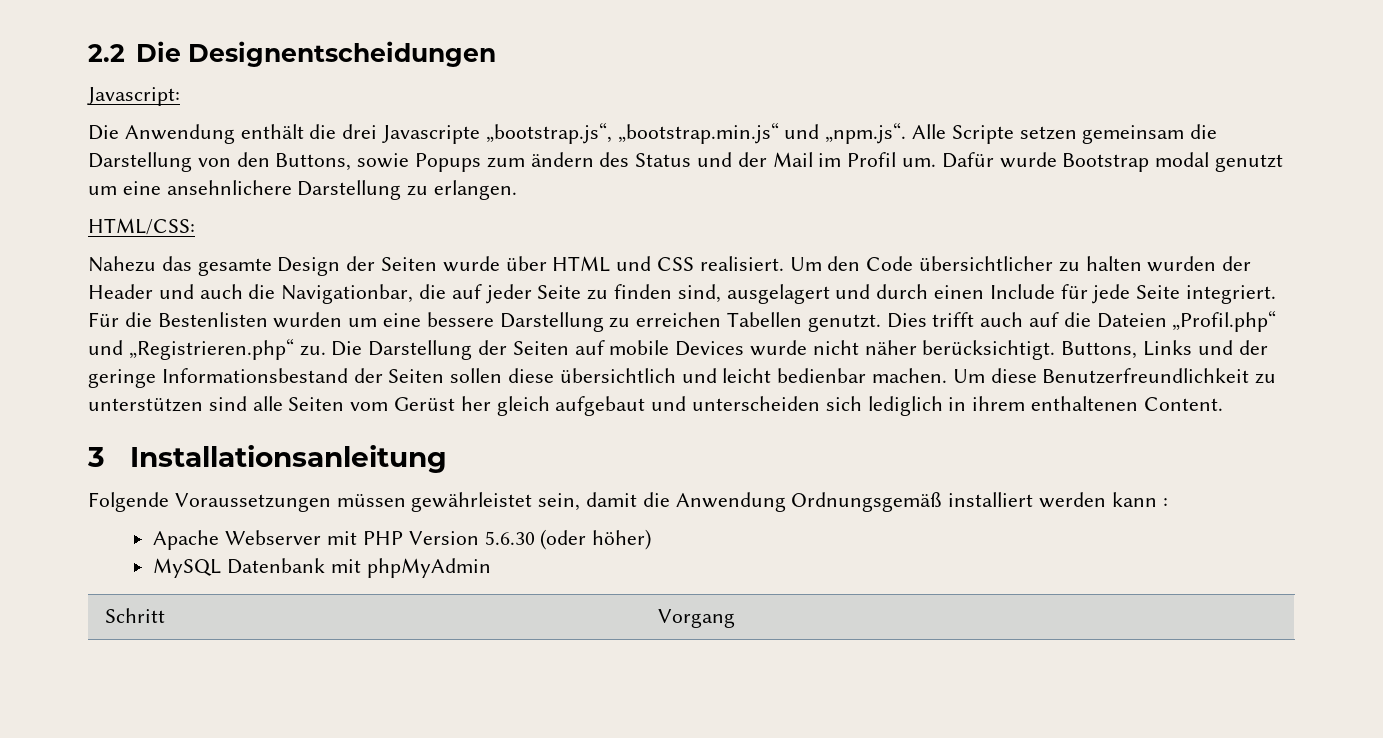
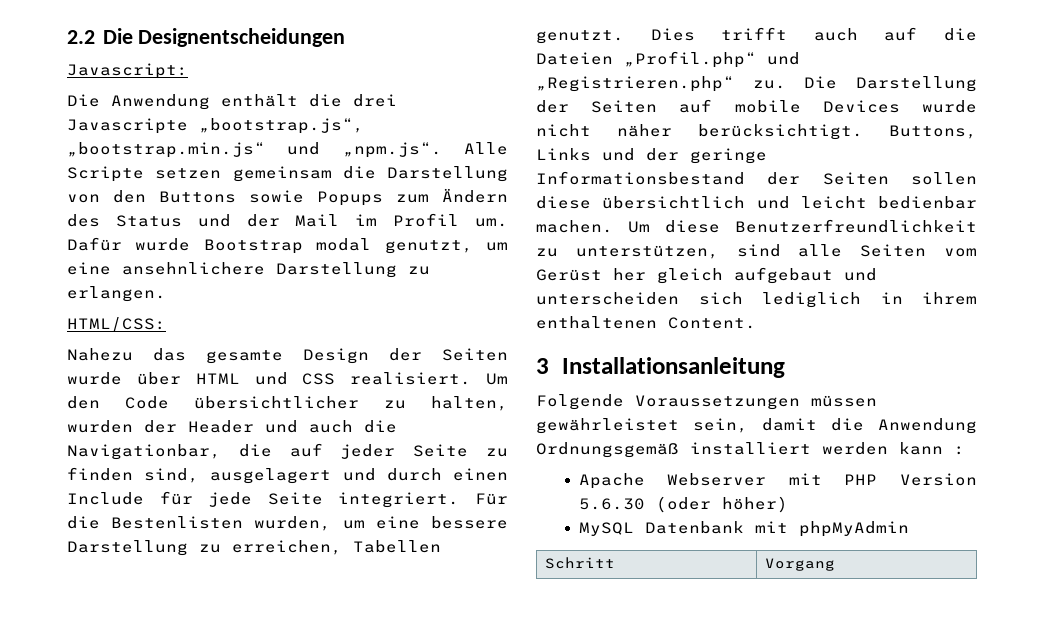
- Die Anwendung enthält die drei Javascripte „bootstrap.js“, „bootstrap.min.js“ und „npm.js“. Alle Scripte setzen gemeinsam die Darstellung von den Buttons, sowie Popups zum ändern des Status und der Mail im Profil um.
+ Die Anwendung enthält die drei Javascripte „bootstrap.js“, „bootstrap.min.js“ und „npm.js“. Alle Scripte setzen gemeinsam die Darstellung von den Buttons sowie Popups zum Ändern des Status und der Mail im Profil um.
- Dafür wurde Bootstrap modal genutzt um eine ansehnlichere Darstellung zu erlangen.
+ Dafür wurde Bootstrap modal genutzt, um eine ansehnlichere Darstellung zu erlangen.
- Um den Code übersichtlicher zu halten wurden der Header und auch die Navigationbar, die auf jeder Seite zu finden sind, ausgelagert und durch einen Include für jede Seite integriert.
+ Um den Code übersichtlicher zu halten, wurden der Header und auch die Navigationbar, die auf jeder Seite zu finden sind, ausgelagert und durch einen Include für jede Seite integriert.
- Für die Bestenlisten wurden um eine bessere Darstellung zu erreichen Tabellen genutzt.
+ Für die Bestenlisten wurden, um eine bessere Darstellung zu erreichen, Tabellen genutzt.
- Um diese Benutzerfreundlichkeit zu unterstützen sind alle Seiten vom Gerüst her gleich aufgebaut und unterscheiden sich lediglich in ihrem enthaltenen Content.
+ Um diese Benutzerfreundlichkeit zu unterstützen, sind alle Seiten vom Gerüst her gleich aufgebaut und unterscheiden sich lediglich in ihrem enthaltenen Content.

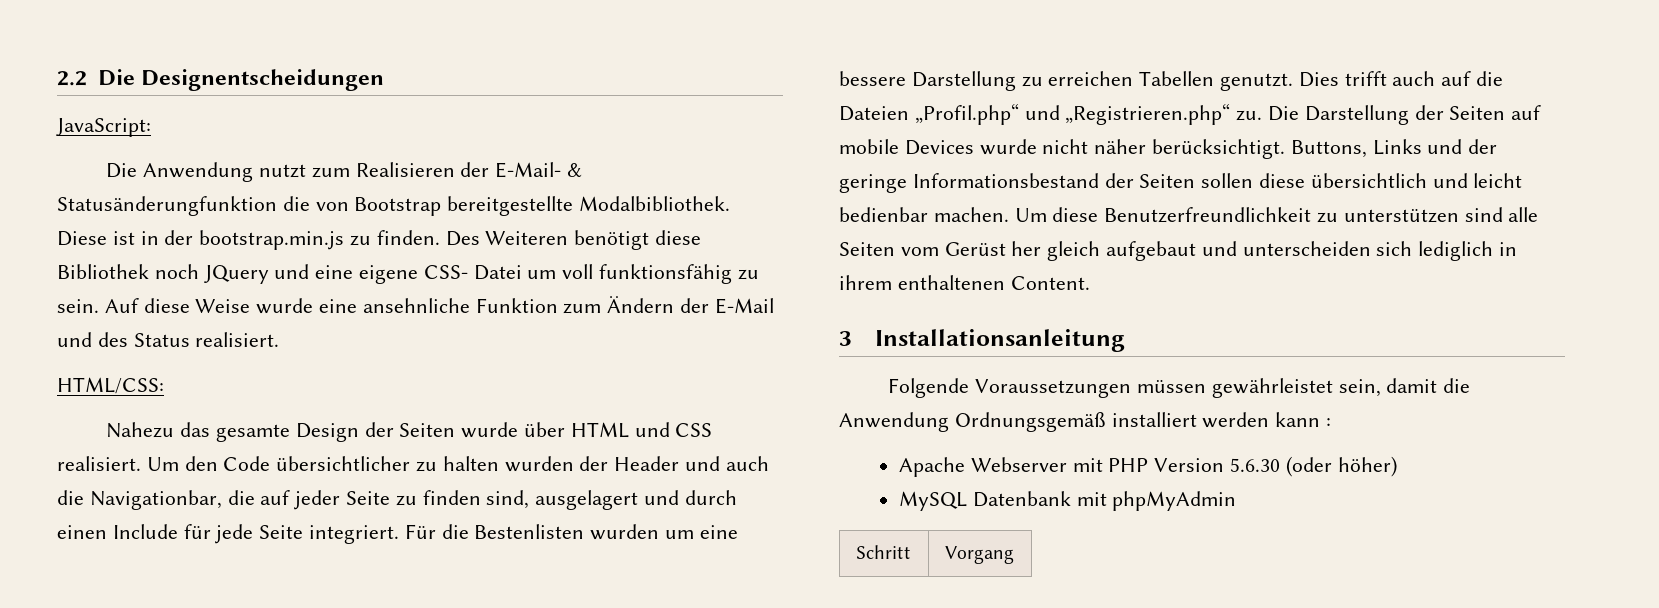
- Javascript:
+ JavaScript:
- Die Anwendung enthält die drei Javascripte „bootstrap.js“, „bootstrap.min.js“ und „npm.js“. Alle Scripte setzen gemeinsam die Darstellung von den Buttons sowie Popups zum Ändern des Status und der Mail im Profil um. Dafür wurde Bootstrap modal genutzt, um eine ansehnlichere Darstellung zu erlangen.
+ Die Anwendung nutzt zum Realisieren der E-Mail- & Statusänderungfunktion die von Bootstrap bereitgestellte Modalbibliothek. Diese ist in der bootstrap.min.js zu finden. Des Weiteren benötigt diese Bibliothek noch JQuery und eine eigene CSS- Datei um voll funktionsfähig zu sein. Auf diese Weise wurde eine ansehnliche Funktion zum Ändern der E-Mail und des Status realisiert.
- Um den Code übersichtlicher zu halten, wurden der Header und auch die Navigationbar, die auf jeder Seite zu finden sind, ausgelagert und durch einen Include für jede Seite integriert.
+ Um den Code übersichtlicher zu halten wurden der Header und auch die Navigationbar, die auf jeder Seite zu finden sind, ausgelagert und durch einen Include für jede Seite integriert.
- Für die Bestenlisten wurden, um eine bessere Darstellung zu erreichen, Tabellen genutzt.
+ Für die Bestenlisten wurden um eine bessere Darstellung zu erreichen Tabellen genutzt.
- Um diese Benutzerfreundlichkeit zu unterstützen, sind alle Seiten vom Gerüst her gleich aufgebaut und unterscheiden sich lediglich in ihrem enthaltenen Content.
+ Um diese Benutzerfreundlichkeit zu unterstützen sind alle Seiten vom Gerüst her gleich aufgebaut und unterscheiden sich lediglich in ihrem enthaltenen Content.

